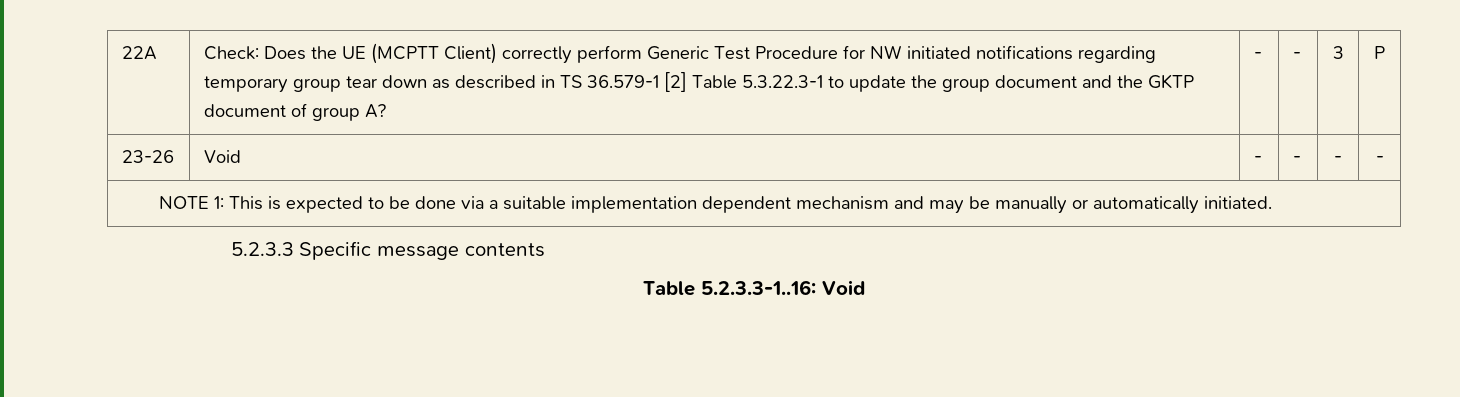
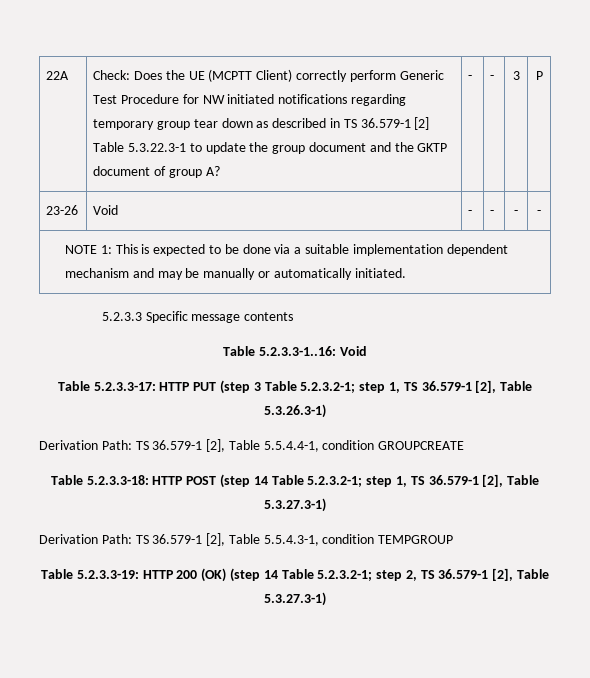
+ Table 5.2.3.3-17: HTTP PUT (step 3 Table 5.2.3.2-1; step 1, TS 36.579-1 [2], Table 5.3.26.3-1)
+ Derivation Path: TS 36.579-1 [2], Table 5.5.4.4-1, condition GROUPCREATE
+ Table 5.2.3.3-18: HTTP POST (step 14 Table 5.2.3.2-1; step 1, TS 36.579-1 [2], Table 5.3.27.3-1)
+ Derivation Path: TS 36.579-1 [2], Table 5.5.4.3-1, condition TEMPGROUP
+ Table 5.2.3.3-19: HTTP 200 (OK) (step 14 Table 5.2.3.2-1; step 2, TS 36.579-1 [2], Table 5.3.27.3-1)

